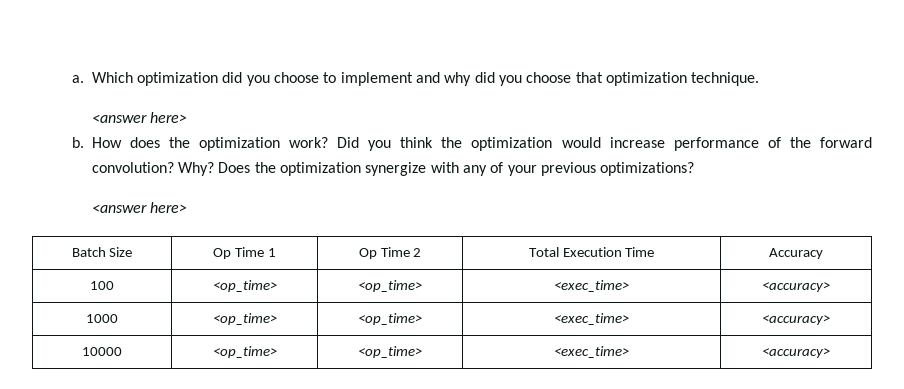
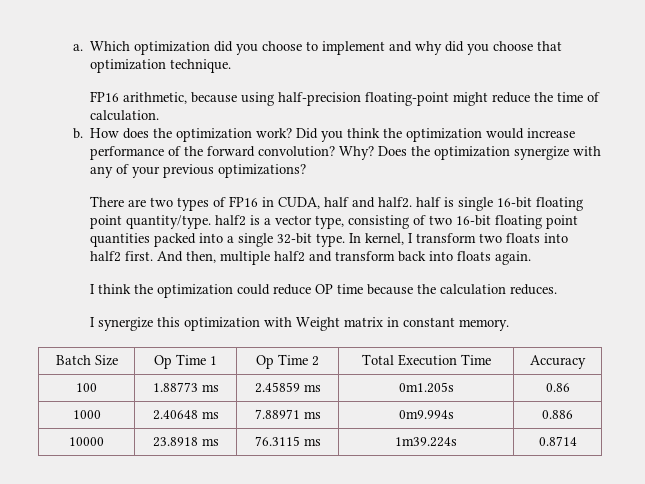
  Which optimization did you choose to implement and why did you choose that optimization technique.
- <answer here>
+ FP16 arithmetic, because using half-precision floating-point might reduce the time of calculation.
  Does the optimization synergize with any of your previous optimizations?
- <answer here>
+ There are two types of FP16 in CUDA, half and half2. half is single 16-bit floating point quantity/type. half2 is a vector type, consisting of two 16-bit floating point quantities packed into a single 32-bit type. In kernel, I transform two floats into half2 first. And then, multiple half2 and transform back into floats again.
+ I think the optimization could reduce OP time because the calculation reduces.
+ I synergize this optimization with Weight matrix in constant memory.
- 100 | <op_time> | <op_time> | <exec_time> | <accuracy>
- 1000 | <op_time> | <op_time> | <exec_time> | <accuracy>
- 10000 | <op_time> | <op_time> | <exec_time> | <accuracy>
+ 100 | 1.88773 ms | 2.45859 ms | 0m1.205s | 0.86
+ 1000 | 2.40648 ms | 7.88971 ms | 0m9.994s | 0.886
+ 10000 | 23.8918 ms | 76.3115 ms | 1m39.224s | 0.8714

